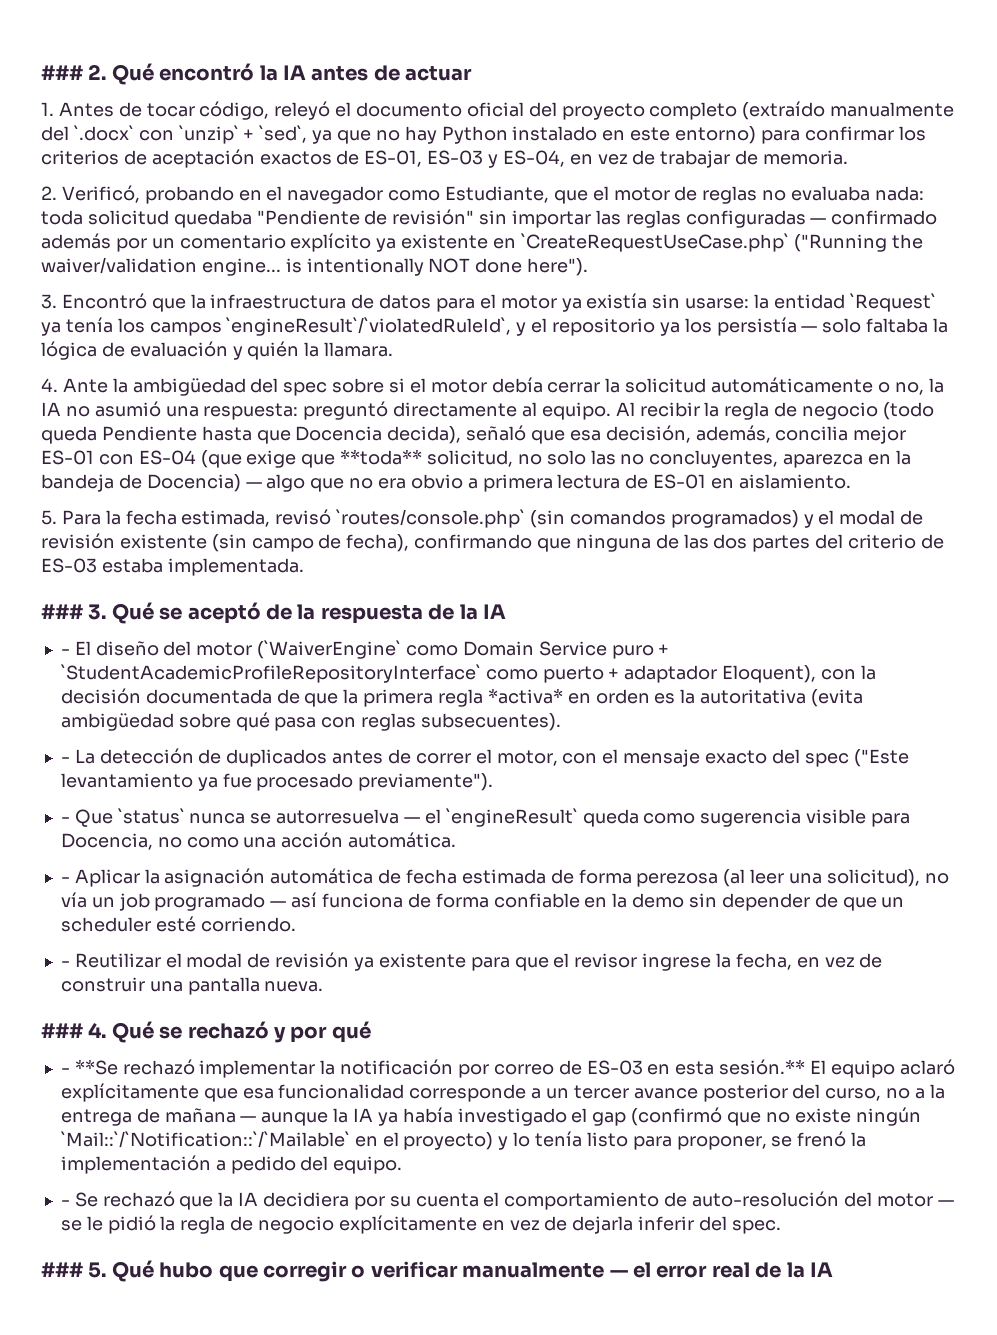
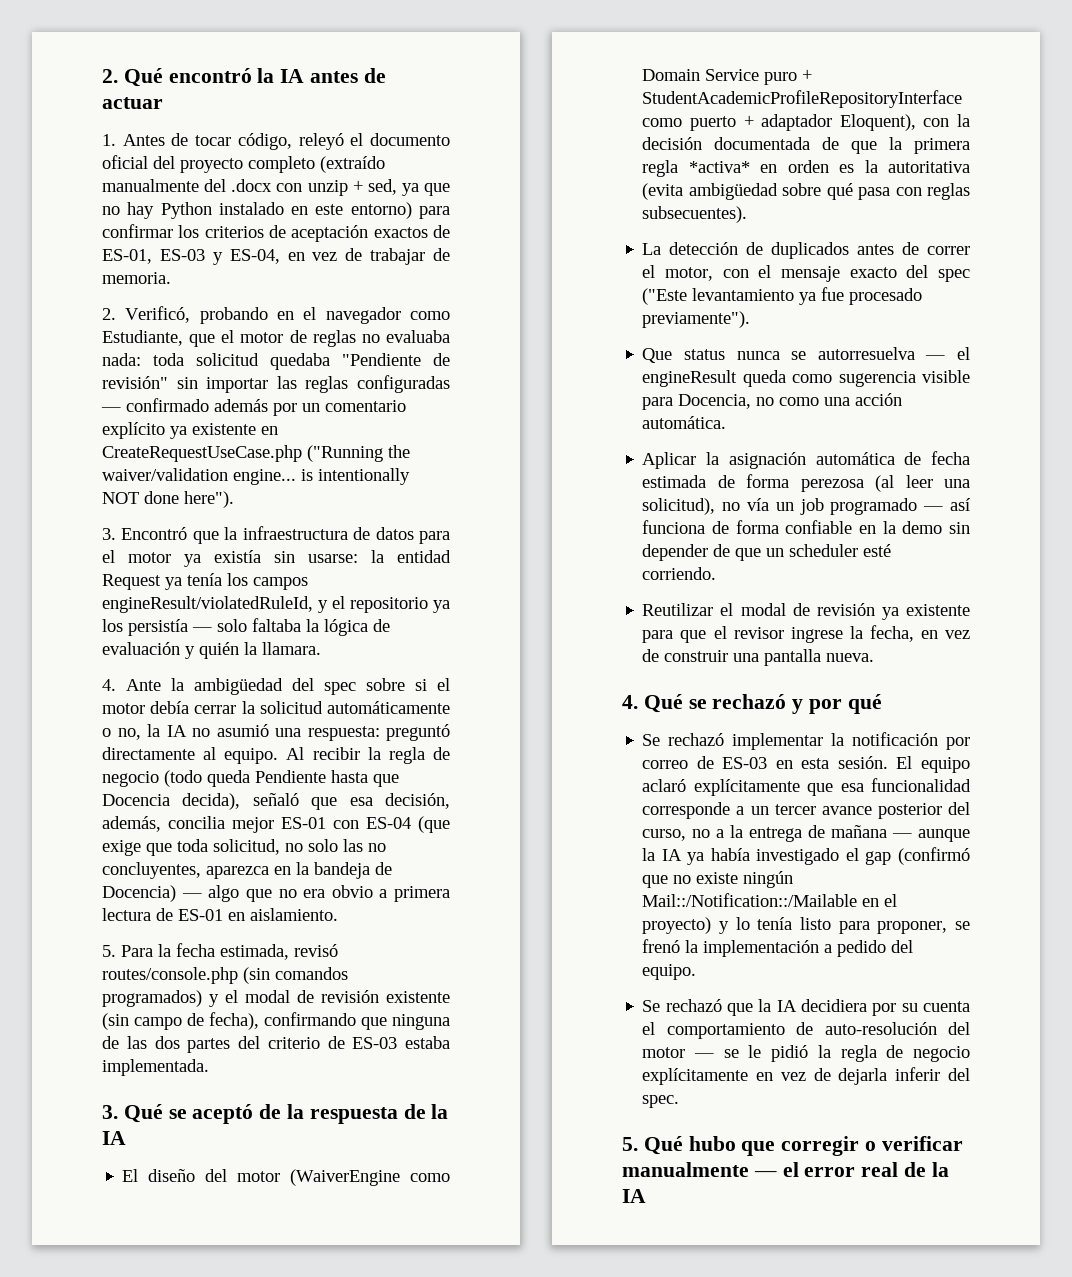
- ### 2. Qué encontró la IA antes de actuar
+ 2. Qué encontró la IA antes de actuar
- 1. Antes de tocar código, releyó el documento oficial del proyecto completo (extraído manualmente del `.docx` con `unzip` + `sed`, ya que no hay Python instalado en este entorno) para confirmar los criterios de aceptación exactos de ES-01, ES-03 y ES-04, en vez de trabajar de memoria.
+ 1. Antes de tocar código, releyó el documento oficial del proyecto completo (extraído manualmente del .docx con unzip + sed, ya que no hay Python instalado en este entorno) para confirmar los criterios de aceptación exactos de ES-01, ES-03 y ES-04, en vez de trabajar de memoria.
- 2. Verificó, probando en el navegador como Estudiante, que el motor de reglas no evaluaba nada: toda solicitud quedaba "Pendiente de revisión" sin importar las reglas configuradas — confirmado además por un comentario explícito ya existente en `CreateRequestUseCase.php` ("Running the waiver/validation engine... is intentionally NOT done here").
+ 2. Verificó, probando en el navegador como Estudiante, que el motor de reglas no evaluaba nada: toda solicitud quedaba "Pendiente de revisión" sin importar las reglas configuradas — confirmado además por un comentario explícito ya existente en CreateRequestUseCase.php ("Running the waiver/validation engine... is intentionally NOT done here").
- 3. Encontró que la infraestructura de datos para el motor ya existía sin usarse: la entidad `Request` ya tenía los campos `engineResult`/`violatedRuleId`, y el repositorio ya los persistía — solo faltaba la lógica de evaluación y quién la llamara.
+ 3. Encontró que la infraestructura de datos para el motor ya existía sin usarse: la entidad Request ya tenía los campos engineResult/violatedRuleId, y el repositorio ya los persistía — solo faltaba la lógica de evaluación y quién la llamara.
- Al recibir la regla de negocio (todo queda Pendiente hasta que Docencia decida), señaló que esa decisión, además, concilia mejor ES-01 con ES-04 (que exige que **toda** solicitud, no solo las no concluyentes, aparezca en la bandeja de Docencia) — algo que no era obvio a primera lectura de ES-01 en aislamiento.
+ Al recibir la regla de negocio (todo queda Pendiente hasta que Docencia decida), señaló que esa decisión, además, concilia mejor ES-01 con ES-04 (que exige que toda solicitud, no solo las no concluyentes, aparezca en la bandeja de Docencia) — algo que no era obvio a primera lectura de ES-01 en aislamiento.
- 5. Para la fecha estimada, revisó `routes/console.php` (sin comandos programados) y el modal de revisión existente (sin campo de fecha), confirmando que ninguna de las dos partes del criterio de ES-03 estaba implementada.
+ 5. Para la fecha estimada, revisó routes/console.php (sin comandos programados) y el modal de revisión existente (sin campo de fecha), confirmando que ninguna de las dos partes del criterio de ES-03 estaba implementada.
- ### 3. Qué se aceptó de la respuesta de la IA
+ 3. Qué se aceptó de la respuesta de la IA
- - El diseño del motor (`WaiverEngine` como Domain Service puro + `StudentAcademicProfileRepositoryInterface` como puerto + adaptador Eloquent), con la decisión documentada de que la primera regla *activa* en orden es la autoritativa (evita ambigüedad sobre qué pasa con reglas subsecuentes).
+ El diseño del motor (WaiverEngine como Domain Service puro + StudentAcademicProfileRepositoryInterface como puerto + adaptador Eloquent), con la decisión documentada de que la primera regla *activa* en orden es la autoritativa (evita ambigüedad sobre qué pasa con reglas subsecuentes).
- - La detección de duplicados antes de correr el motor, con el mensaje exacto del spec ("Este levantamiento ya fue procesado previamente").
+ La detección de duplicados antes de correr el motor, con el mensaje exacto del spec ("Este levantamiento ya fue procesado previamente").
- - Que `status` nunca se autorresuelva — el `engineResult` queda como sugerencia visible para Docencia, no como una acción automática.
+ Que status nunca se autorresuelva — el engineResult queda como sugerencia visible para Docencia, no como una acción automática.
- - Aplicar la asignación automática de fecha estimada de forma perezosa (al leer una solicitud), no vía un job programado — así funciona de forma confiable en la demo sin depender de que un scheduler esté corriendo.
+ Aplicar la asignación automática de fecha estimada de forma perezosa (al leer una solicitud), no vía un job programado — así funciona de forma confiable en la demo sin depender de que un scheduler esté corriendo.
- - Reutilizar el modal de revisión ya existente para que el revisor ingrese la fecha, en vez de construir una pantalla nueva.
+ Reutilizar el modal de revisión ya existente para que el revisor ingrese la fecha, en vez de construir una pantalla nueva.
- ### 4. Qué se rechazó y por qué
+ 4. Qué se rechazó y por qué
- - **Se rechazó implementar la notificación por correo de ES-03 en esta sesión.** El equipo aclaró explícitamente que esa funcionalidad corresponde a un tercer avance posterior del curso, no a la entrega de mañana — aunque la IA ya había investigado el gap (confirmó que no existe ningún `Mail::`/`Notification::`/`Mailable` en el proyecto) y lo tenía listo para proponer, se frenó la implementación a pedido del equipo.
+ Se rechazó implementar la notificación por correo de ES-03 en esta sesión. El equipo aclaró explícitamente que esa funcionalidad corresponde a un tercer avance posterior del curso, no a la entrega de mañana — aunque la IA ya había investigado el gap (confirmó que no existe ningún Mail::/Notification::/Mailable en el proyecto) y lo tenía listo para proponer, se frenó la implementación a pedido del equipo.
- - Se rechazó que la IA decidiera por su cuenta el comportamiento de auto-resolución del motor — se le pidió la regla de negocio explícitamente en vez de dejarla inferir del spec.
+ Se rechazó que la IA decidiera por su cuenta el comportamiento de auto-resolución del motor — se le pidió la regla de negocio explícitamente en vez de dejarla inferir del spec.
- ### 5. Qué hubo que corregir o verificar manualmente — el error real de la IA
+ 5. Qué hubo que corregir o verificar manualmente — el error real de la IA

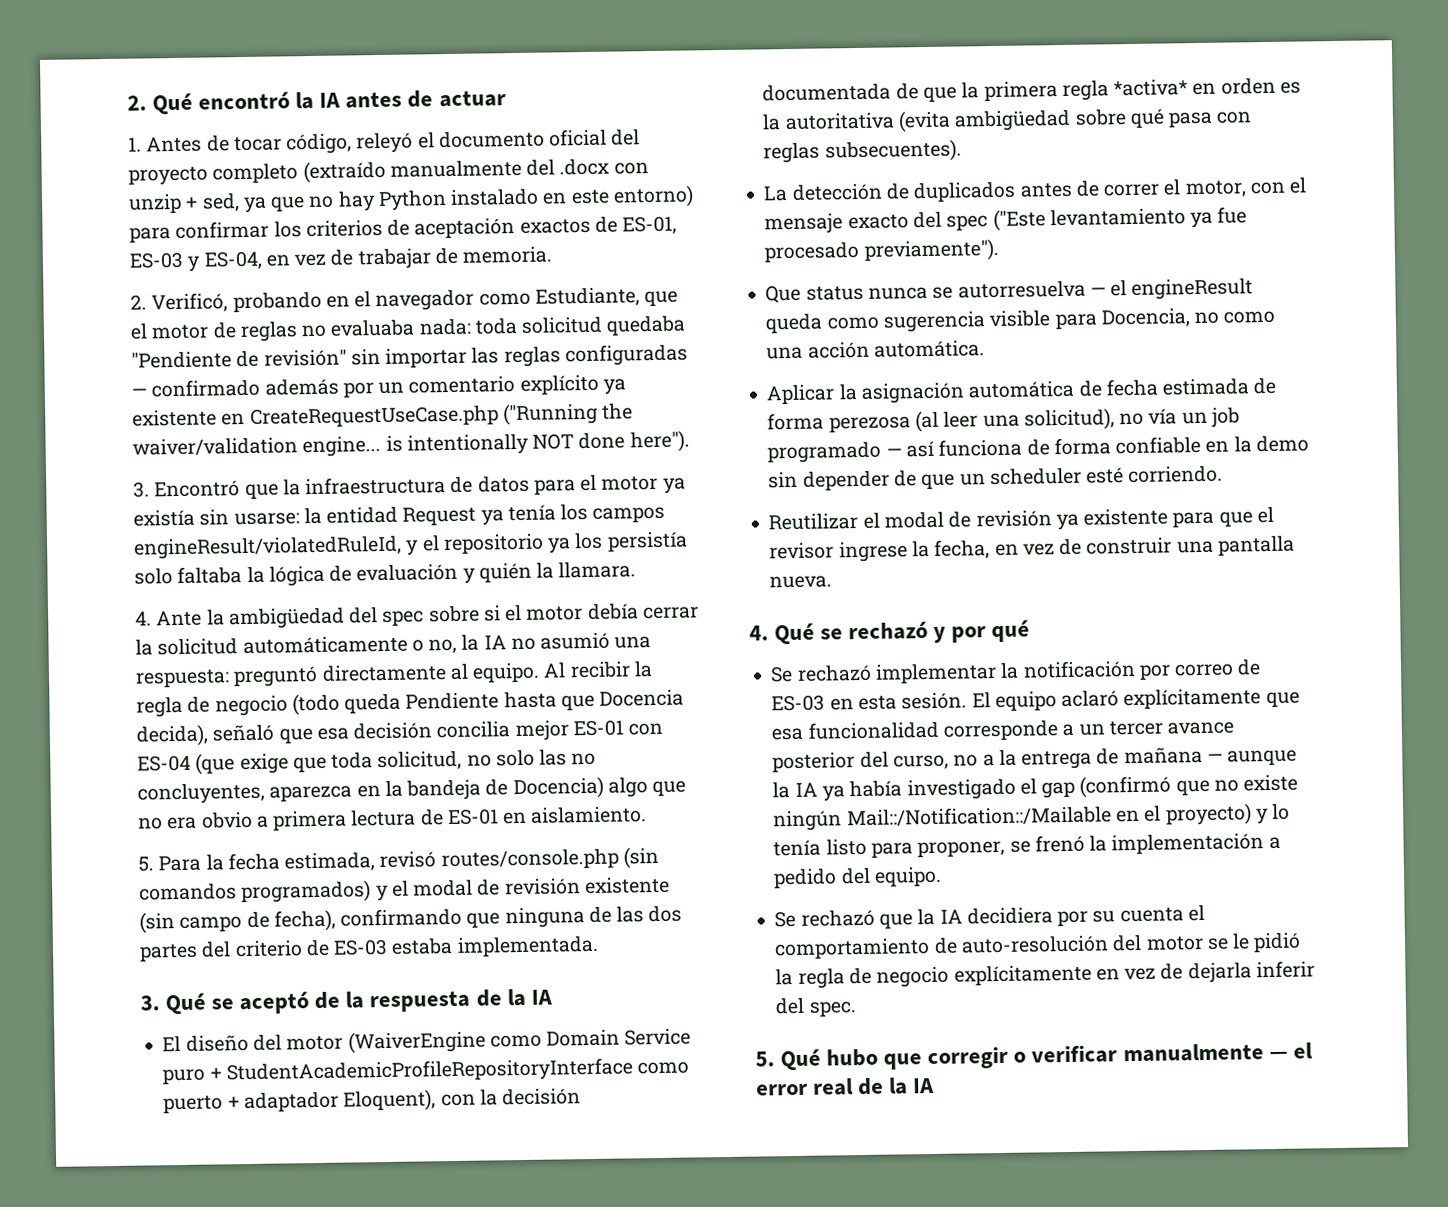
- 3. Encontró que la infraestructura de datos para el motor ya existía sin usarse: la entidad Request ya tenía los campos engineResult/violatedRuleId, y el repositorio ya los persistía — solo faltaba la lógica de evaluación y quién la llamara.
+ 3. Encontró que la infraestructura de datos para el motor ya existía sin usarse: la entidad Request ya tenía los campos engineResult/violatedRuleId, y el repositorio ya los persistía solo faltaba la lógica de evaluación y quién la llamara.
- Al recibir la regla de negocio (todo queda Pendiente hasta que Docencia decida), señaló que esa decisión, además, concilia mejor ES-01 con ES-04 (que exige que toda solicitud, no solo las no concluyentes, aparezca en la bandeja de Docencia) — algo que no era obvio a primera lectura de ES-01 en aislamiento.
+ Al recibir la regla de negocio (todo queda Pendiente hasta que Docencia decida), señaló que esa decisión concilia mejor ES-01 con ES-04 (que exige que toda solicitud, no solo las no concluyentes, aparezca en la bandeja de Docencia) algo que no era obvio a primera lectura de ES-01 en aislamiento.
- Se rechazó que la IA decidiera por su cuenta el comportamiento de auto-resolución del motor — se le pidió la regla de negocio explícitamente en vez de dejarla inferir del spec.
+ Se rechazó que la IA decidiera por su cuenta el comportamiento de auto-resolución del motor se le pidió la regla de negocio explícitamente en vez de dejarla inferir del spec.

